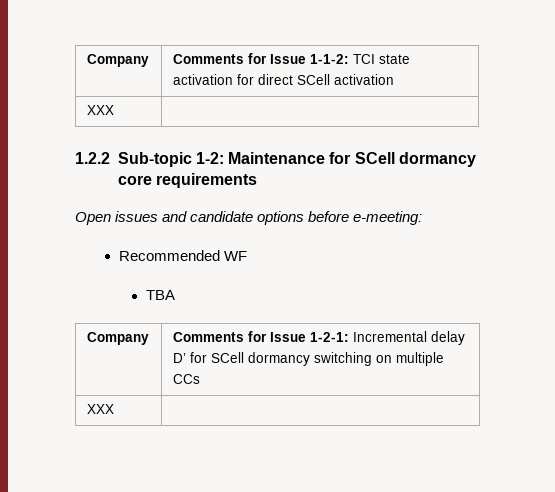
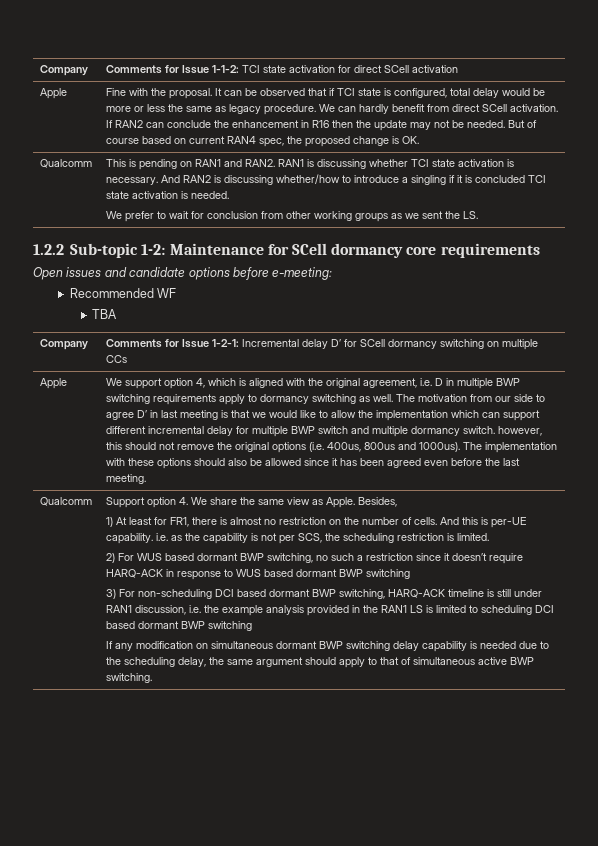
  Company | Comments for Issue 1-1-2: TCI state activation for direct SCell activation
- XXX
+ Apple | Fine with the proposal. It can be observed that if TCI state is configured, total delay would be more or less the same as legacy procedure. We can hardly benefit from direct SCell activation. If RAN2 can conclude the enhancement in R16 then the update may not be needed. But of course based on current RAN4 spec, the proposed change is OK.
+ Qualcomm | This is pending on RAN1 and RAN2. RAN1 is discussing whether TCI state activation is necessary. And RAN2 is discussing whether/how to introduce a singling if it is concluded TCI state activation is needed.
+ We prefer to wait for conclusion from other working groups as we sent the LS.
  Company | Comments for Issue 1-2-1: Incremental delay D’ for SCell dormancy switching on multiple CCs
- XXX
+ Apple | We support option 4, which is aligned with the original agreement, i.e. D in multiple BWP switching requirements apply to dormancy switching as well. The motivation from our side to agree D’ in last meeting is that we would like to allow the implementation which can support different incremental delay for multiple BWP switch and multiple dormancy switch. however, this should not remove the original options (i.e. 400us, 800us and 1000us). The implementation with these options should also be allowed since it has been agreed even before the last meeting.
+ Qualcomm | Support option 4. We share the same view as Apple. Besides,
+ 1) At least for FR1, there is almost no restriction on the number of cells. And this is per-UE capability. i.e. as the capability is not per SCS, the scheduling restriction is limited.
+ 2) For WUS based dormant BWP switching, no such a restriction since it doesn’t require HARQ-ACK in response to WUS based dormant BWP switching
+ 3) For non-scheduling DCI based dormant BWP switching, HARQ-ACK timeline is still under RAN1 discussion, i.e. the example analysis provided in the RAN1 LS is limited to scheduling DCI based dormant BWP switching
+ If any modification on simultaneous dormant BWP switching delay capability is needed due to the scheduling delay, the same argument should apply to that of simultaneous active BWP switching.

